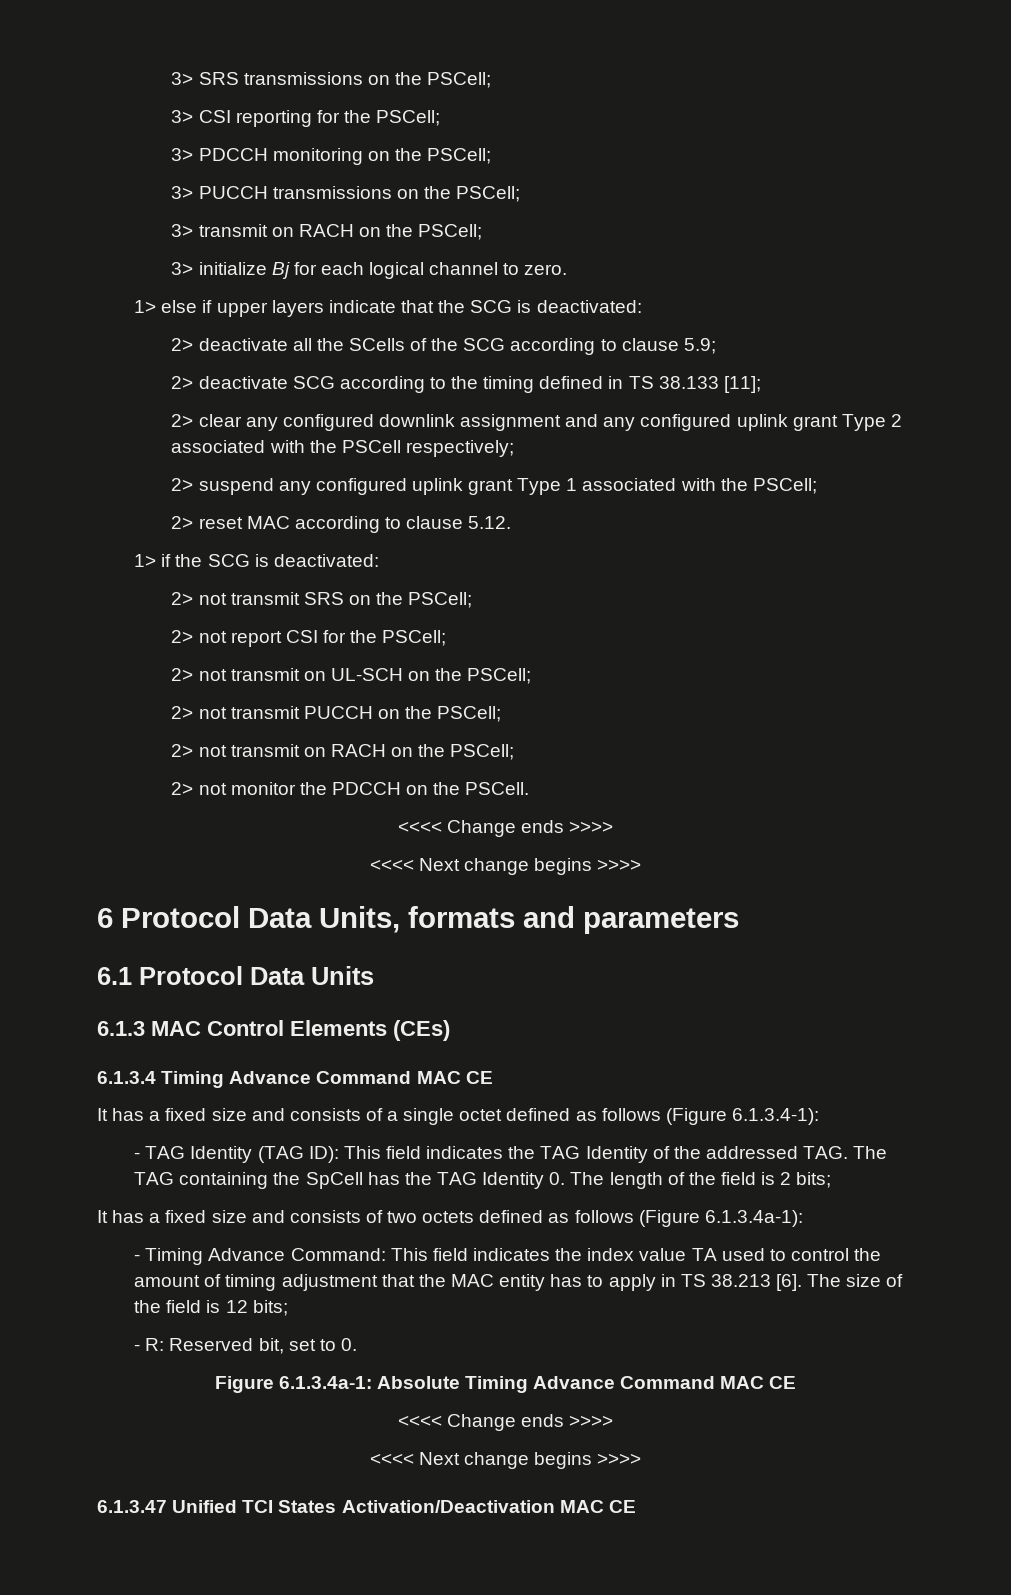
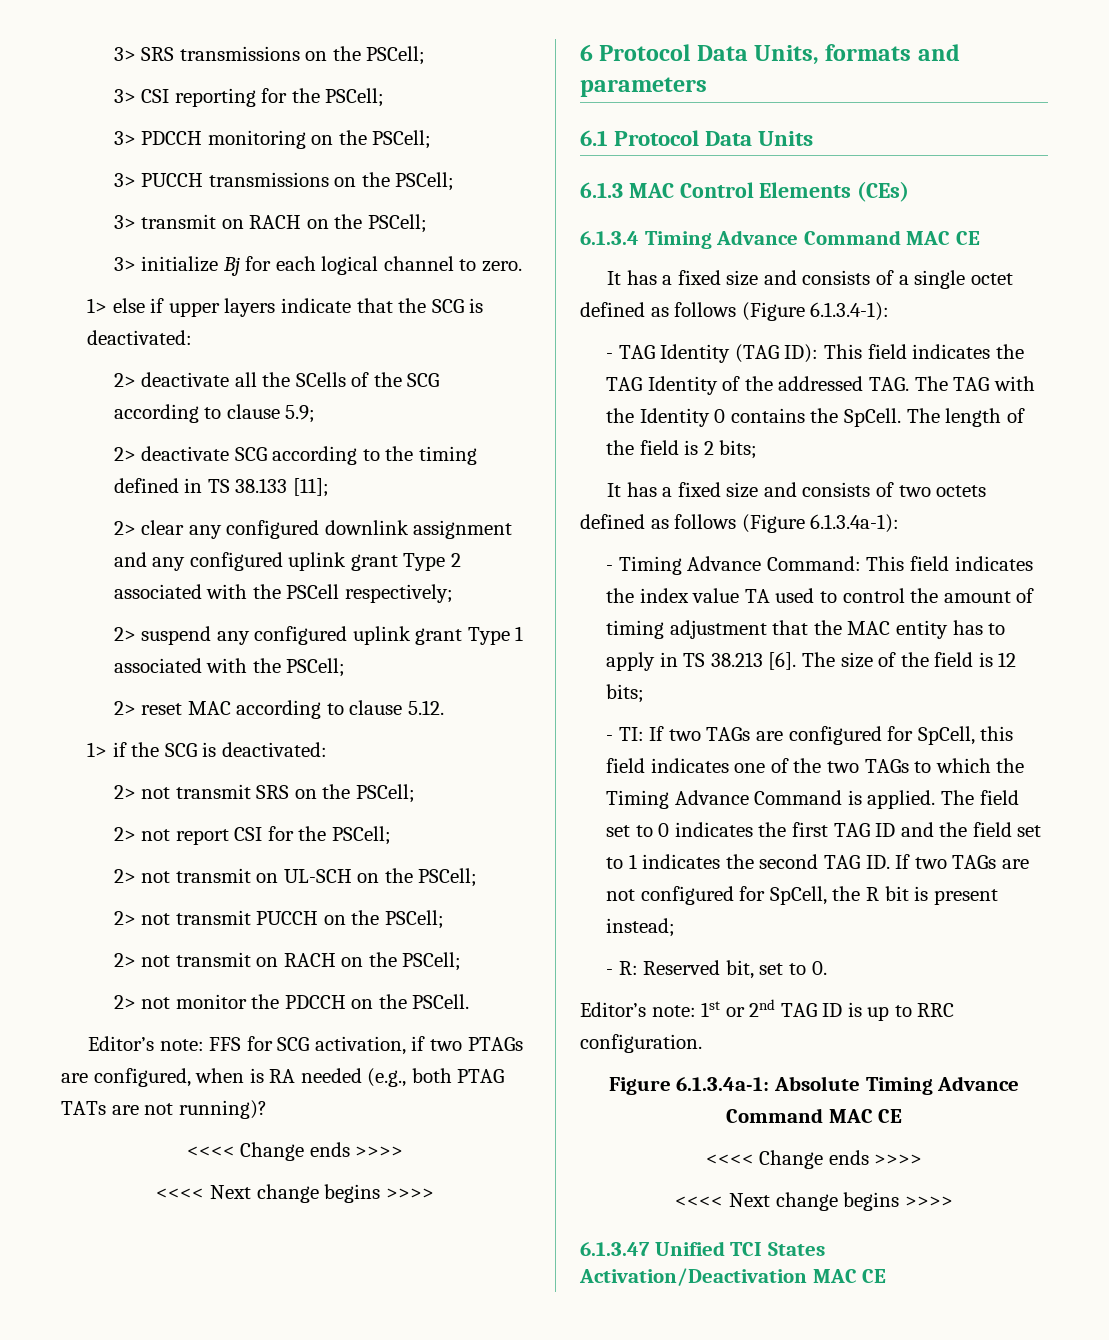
+ Editor’s note: FFS for SCG activation, if two PTAGs are configured, when is RA needed (e.g., both PTAG TATs are not running)?
- - TAG Identity (TAG ID): This field indicates the TAG Identity of the addressed TAG. The TAG containing the SpCell has the TAG Identity 0. The length of the field is 2 bits;
+ - TAG Identity (TAG ID): This field indicates the TAG Identity of the addressed TAG. The TAG with the Identity 0 contains the SpCell. The length of the field is 2 bits;
+ - TI: If two TAGs are configured for SpCell, this field indicates one of the two TAGs to which the Timing Advance Command is applied. The field set to 0 indicates the first TAG ID and the field set to 1 indicates the second TAG ID. If two TAGs are not configured for SpCell, the R bit is present instead;
+ Editor’s note: 1st or 2nd TAG ID is up to RRC configuration.

